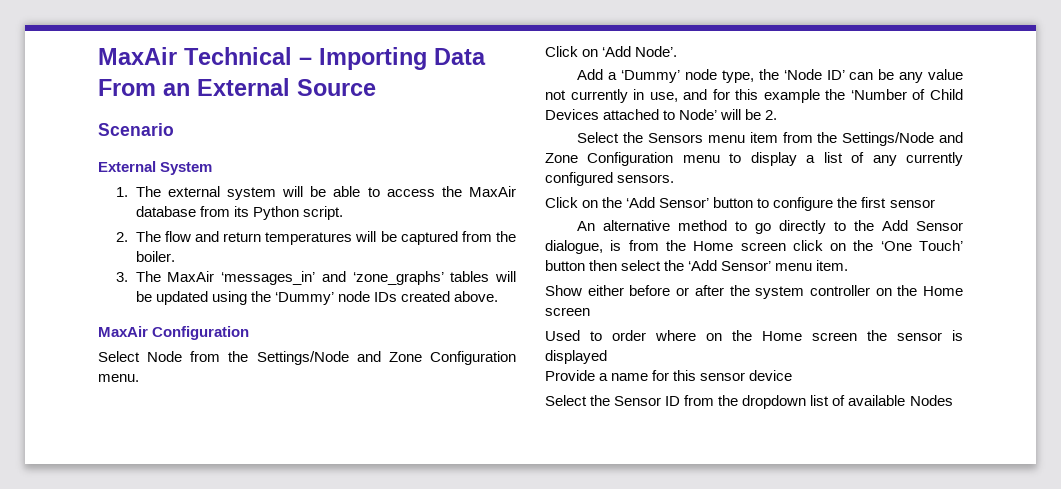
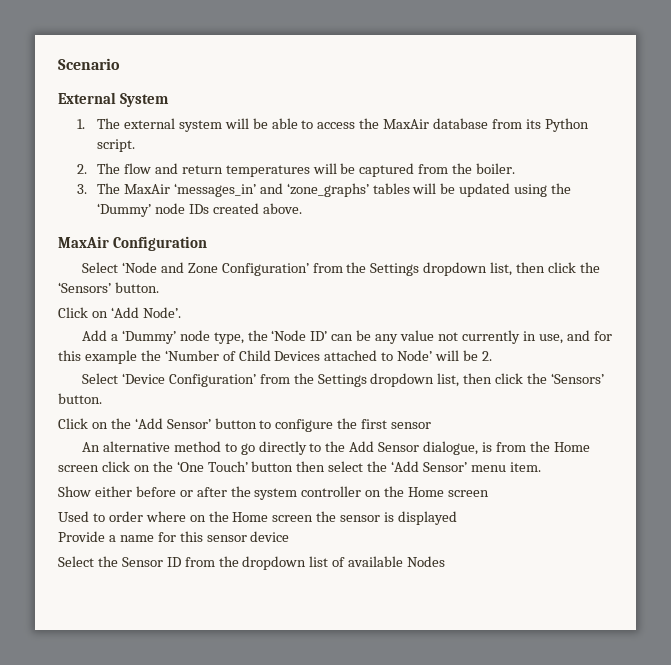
- MaxAir Technical – Importing Data From an External Source
- Select Node from the Settings/Node and Zone Configuration menu.
+ Select ‘Node and Zone Configuration’ from the Settings dropdown list, then click the ‘Sensors’ button.
- Select the Sensors menu item from the Settings/Node and Zone Configuration menu to display a list of any currently configured sensors.
+ Select ‘Device Configuration’ from the Settings dropdown list, then click the ‘Sensors’ button.

